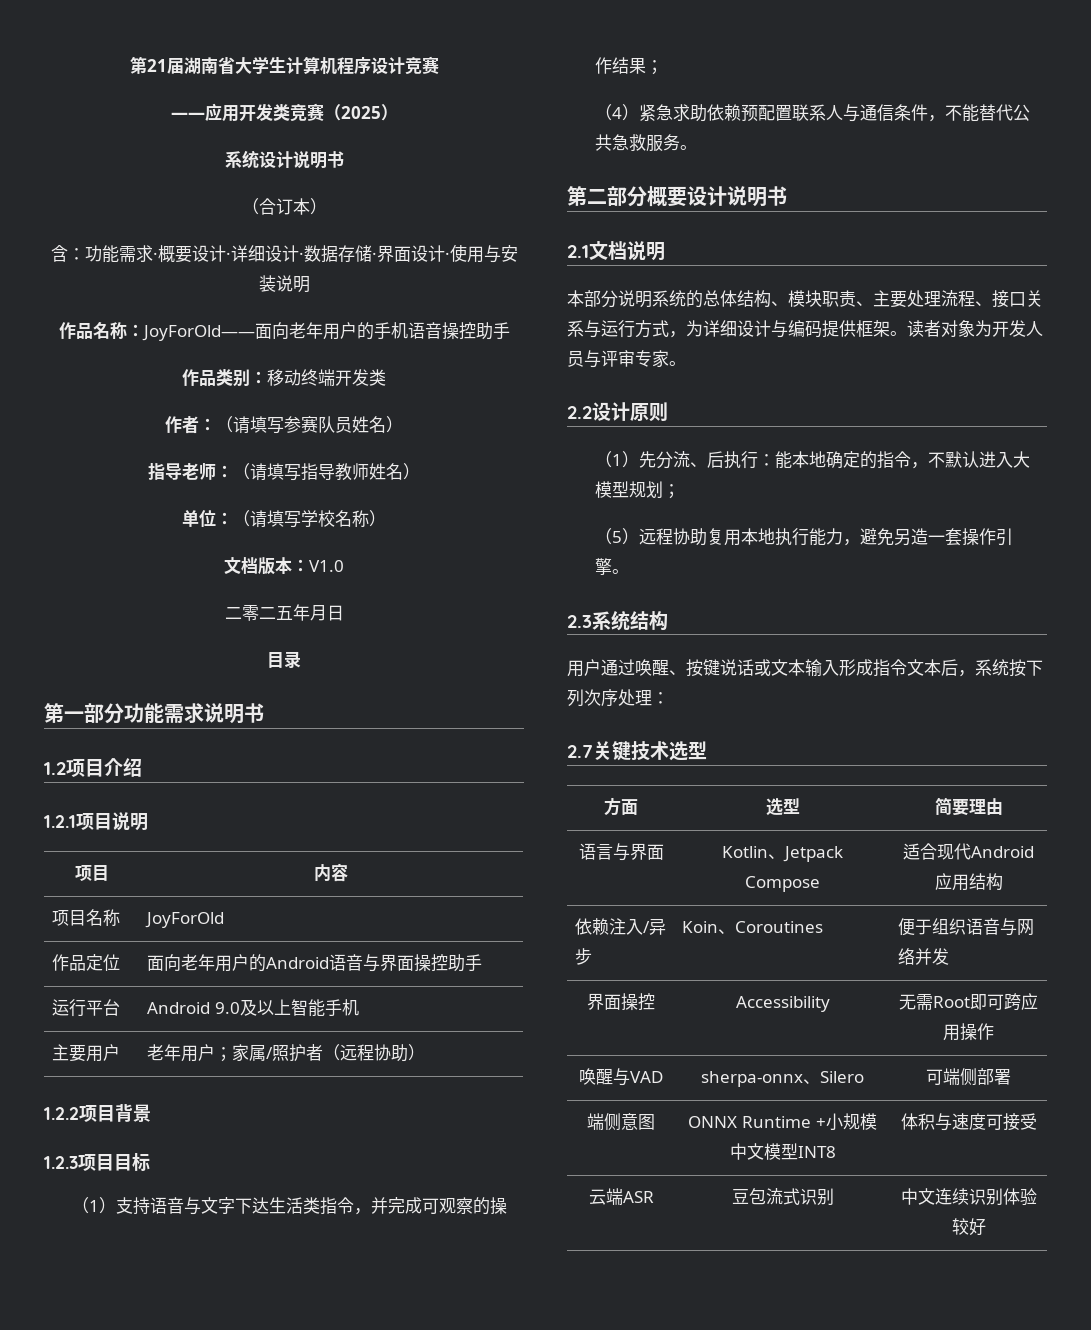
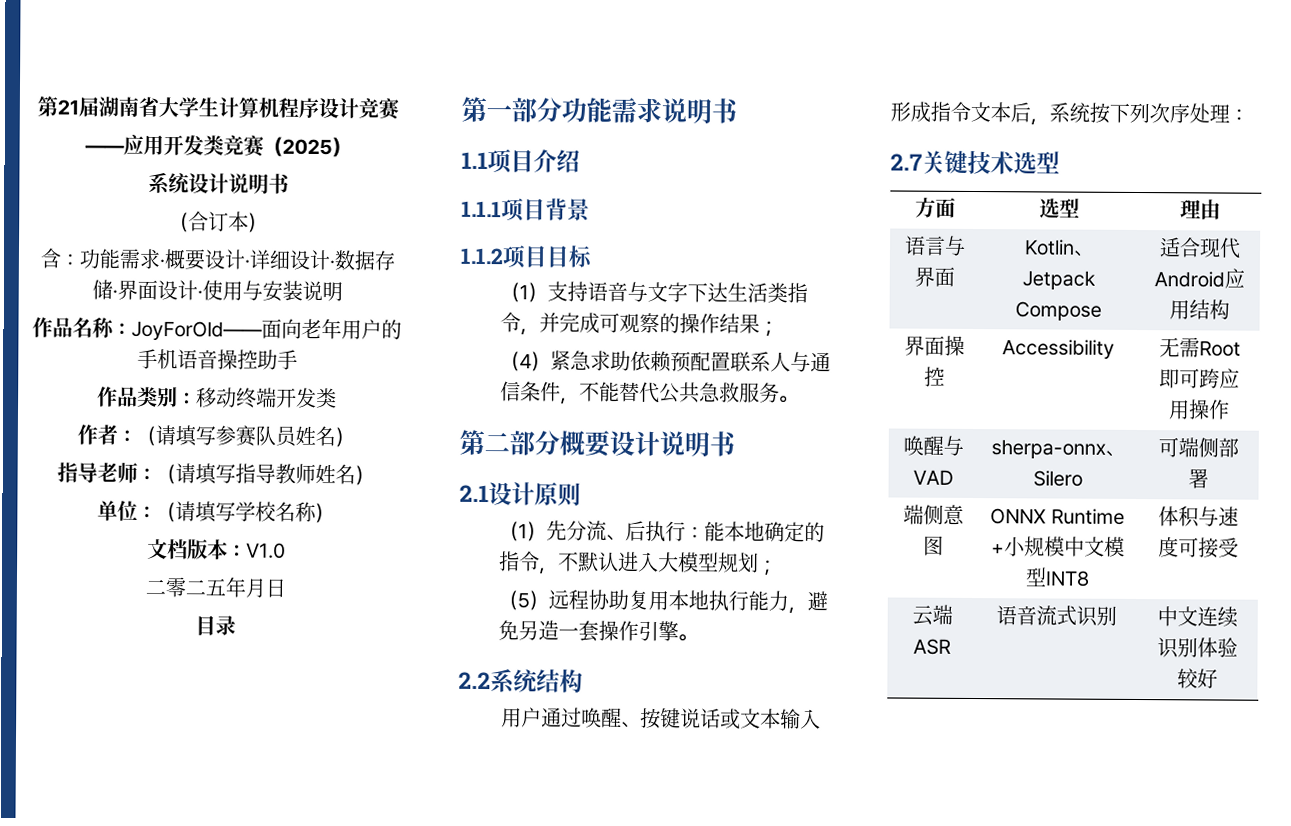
- 1.2项目介绍
+ 1.1项目介绍
- 1.2.1项目说明
- 项目 | 内容
- 项目名称 | JoyForOld
- 作品定位 | 面向老年用户的Android语音与界面操控助手
- 运行平台 | Android 9.0及以上智能手机
- 主要用户 | 老年用户；家属/照护者（远程协助）
- 1.2.2项目背景
+ 1.1.1项目背景
- 1.2.3项目目标
+ 1.1.2项目目标
- 2.1文档说明
- 本部分说明系统的总体结构、模块职责、主要处理流程、接口关系与运行方式，为详细设计与编码提供框架。读者对象为开发人员与评审专家。
- 2.2设计原则
+ 2.1设计原则
- 2.3系统结构
+ 2.2系统结构
- 方面 | 选型 | 简要理由
+ 方面 | 选型 | 理由
- 依赖注入/异步 | Koin、Coroutines | 便于组织语音与网络并发
- 云端ASR | 豆包流式识别 | 中文连续识别体验较好
+ 云端ASR | 语音流式识别 | 中文连续识别体验较好

